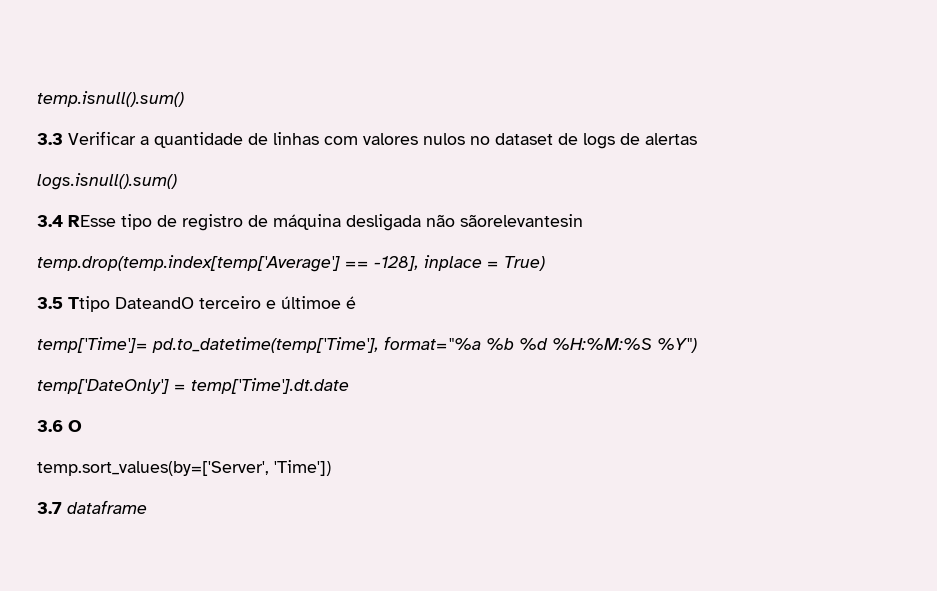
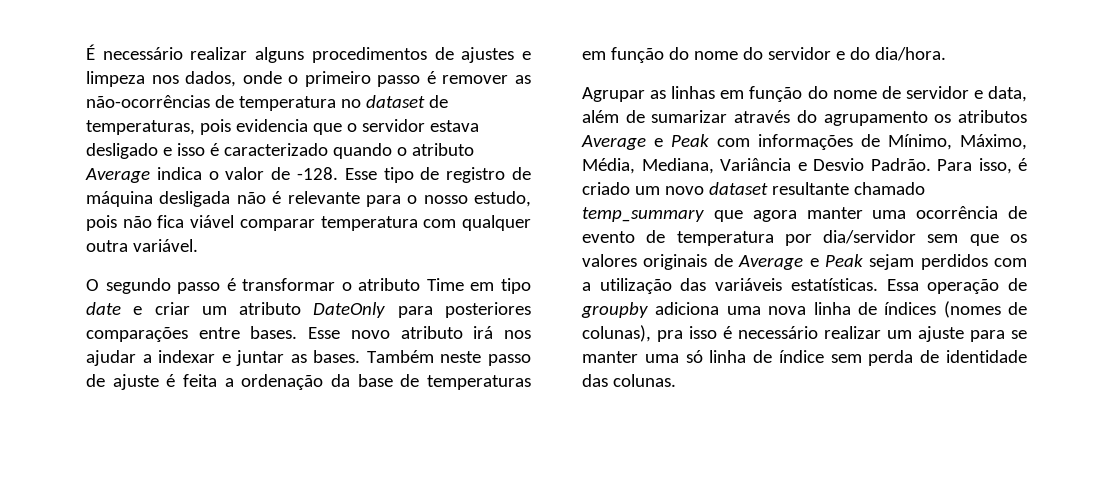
- temp.isnull().sum()
- 3.3 Verificar a quantidade de linhas com valores nulos no dataset de logs de alertas
- logs.isnull().sum()
- 3.4 REsse tipo de registro de máquina desligada não sãorelevantesin
- temp.drop(temp.index[temp['Average'] == -128], inplace = True)
- 3.5 Ttipo DateandO terceiro e últimoe é
- temp['Time']= pd.to_datetime(temp['Time'], format="%a %b %d %H:%M:%S %Y")
- temp['DateOnly'] = temp['Time'].dt.date
- 3.6 O
- temp.sort_values(by=['Server', 'Time'])
- 3.7 dataframe
+ É necessário realizar alguns procedimentos de ajustes e limpeza nos dados, onde o primeiro passo é remover as não-ocorrências de temperatura no dataset de temperaturas, pois evidencia que o servidor estava desligado e isso é caracterizado quando o atributo Average indica o valor de -128. Esse tipo de registro de máquina desligada não é relevante para o nosso estudo, pois não fica viável comparar temperatura com qualquer outra variável.
+ O segundo passo é transformar o atributo Time em tipo date e criar um atributo DateOnly para posteriores comparações entre bases. Esse novo atributo irá nos ajudar a indexar e juntar as bases. Também neste passo de ajuste é feita a ordenação da base de temperaturas em função do nome do servidor e do dia/hora.
+ Agrupar as linhas em função do nome de servidor e data, além de sumarizar através do agrupamento os atributos Average e Peak com informações de Mínimo, Máximo, Média, Mediana, Variância e Desvio Padrão. Para isso, é criado um novo dataset resultante chamado temp_summary que agora manter uma ocorrência de evento de temperatura por dia/servidor sem que os valores originais de Average e Peak sejam perdidos com a utilização das variáveis estatísticas. Essa operação de groupby adiciona uma nova linha de índices (nomes de colunas), pra isso é necessário realizar um ajuste para se manter uma só linha de índice sem perda de identidade das colunas.

